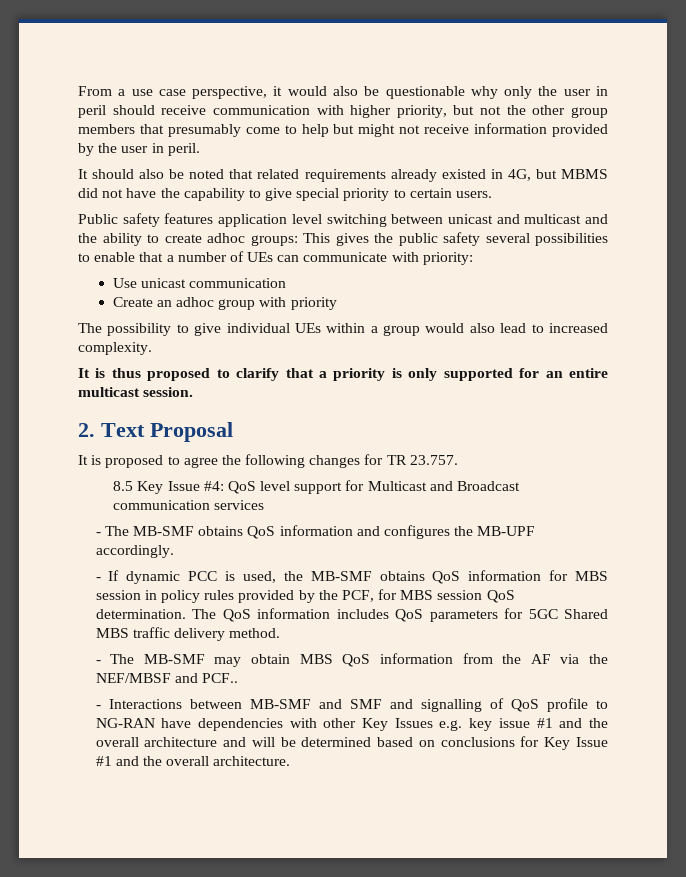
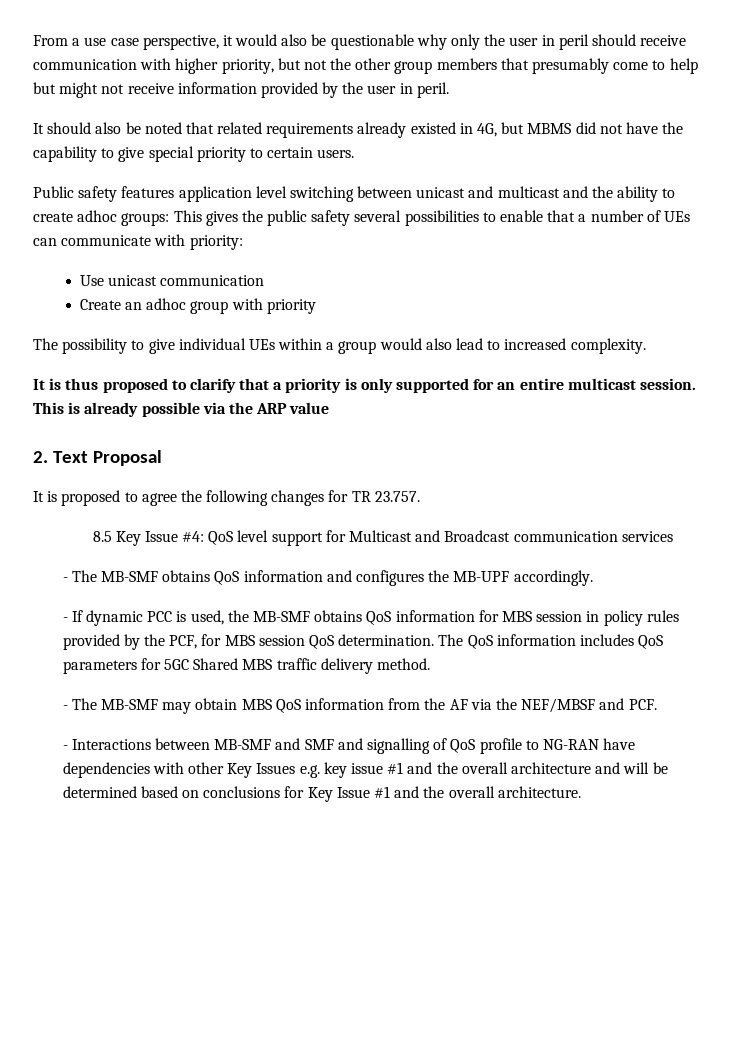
+ This is already possible via the ARP value
- - The MB-SMF may obtain MBS QoS information from the AF via the NEF/MBSF and PCF..
+ - The MB-SMF may obtain MBS QoS information from the AF via the NEF/MBSF and PCF.

